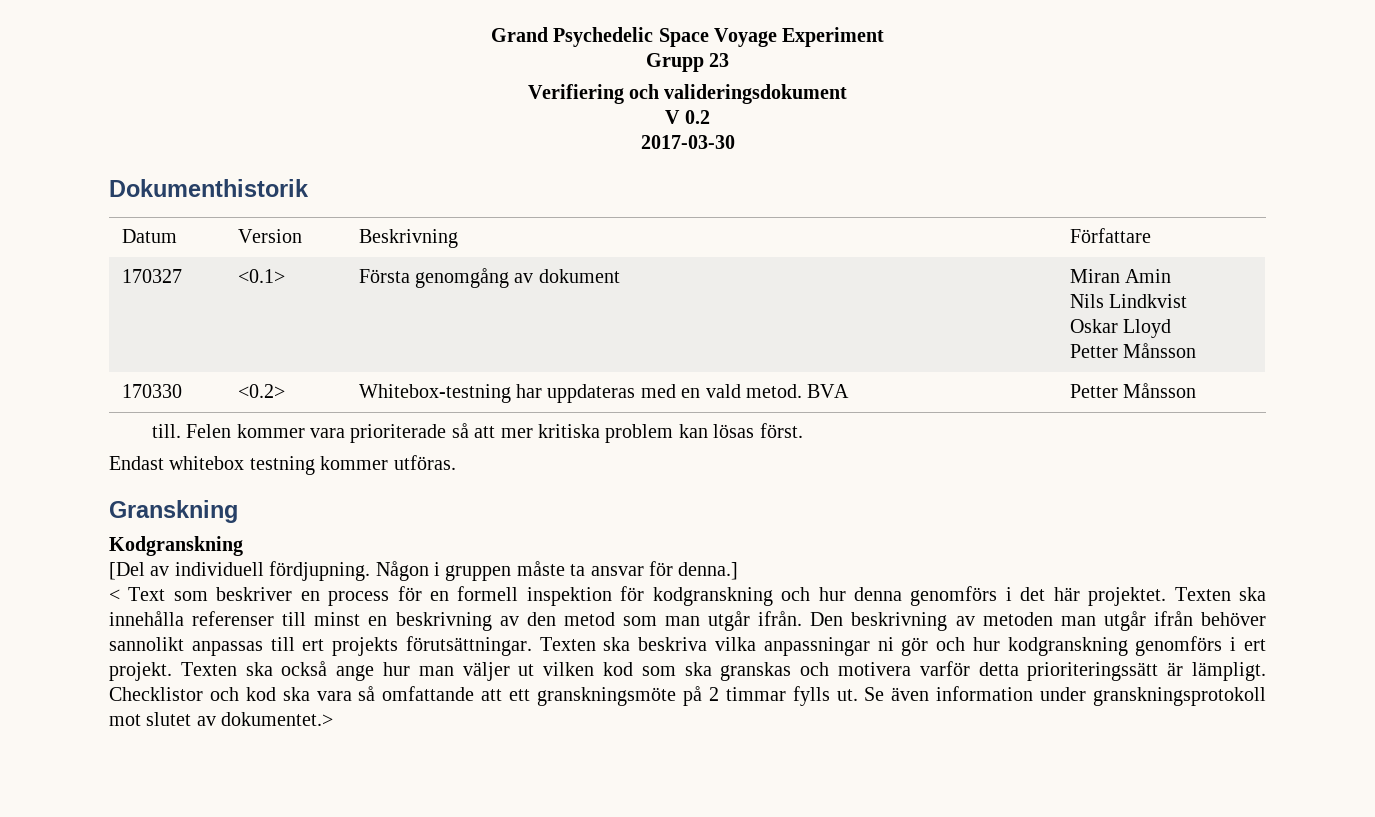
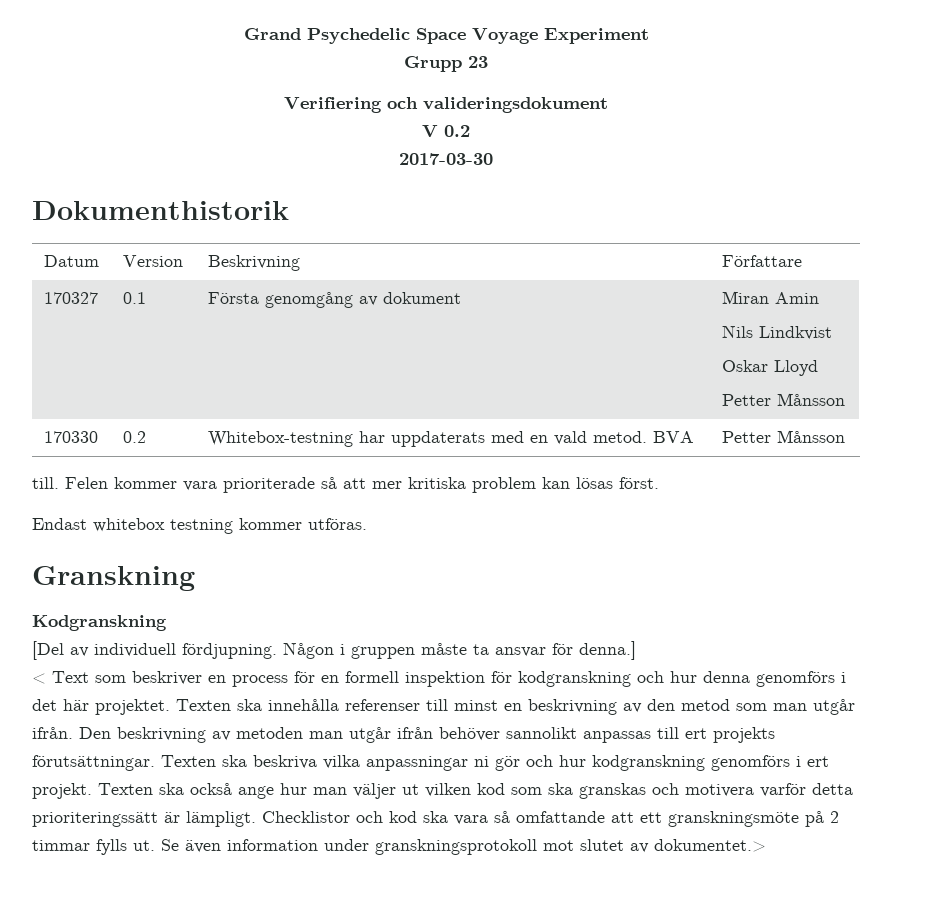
- 170327 | <0.1> | Första genomgång av dokument | Miran Amin
+ 170327 | 0.1 | Första genomgång av dokument | Miran Amin
- 170330 | <0.2> | Whitebox-testning har uppdateras med en vald metod. BVA | Petter Månsson
+ 170330 | 0.2 | Whitebox-testning har uppdaterats med en vald metod. BVA | Petter Månsson

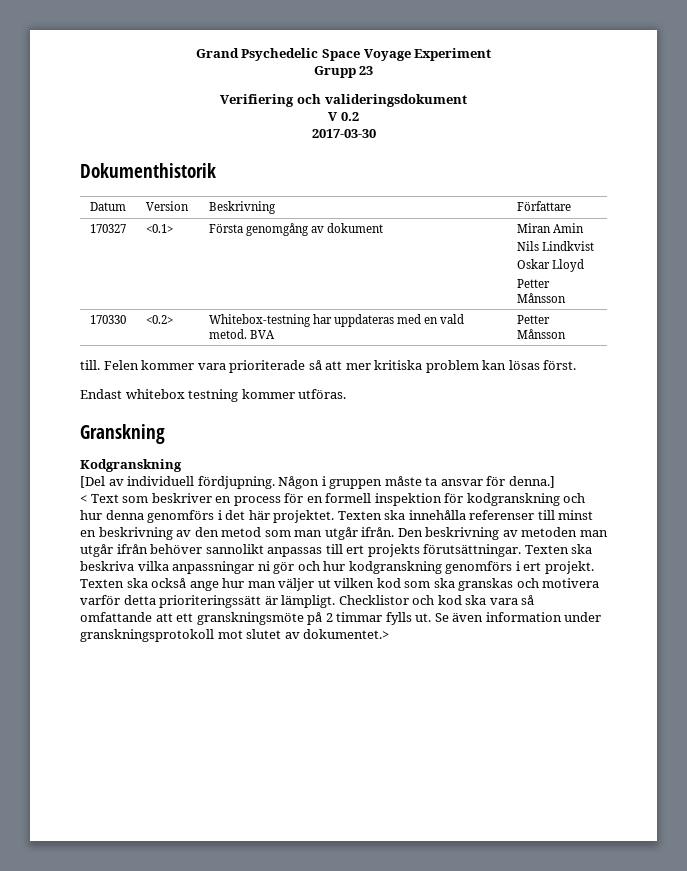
- 170327 | 0.1 | Första genomgång av dokument | Miran Amin
+ 170327 | <0.1> | Första genomgång av dokument | Miran Amin
- 170330 | 0.2 | Whitebox-testning har uppdaterats med en vald metod. BVA | Petter Månsson
+ 170330 | <0.2> | Whitebox-testning har uppdateras med en vald metod. BVA | Petter Månsson

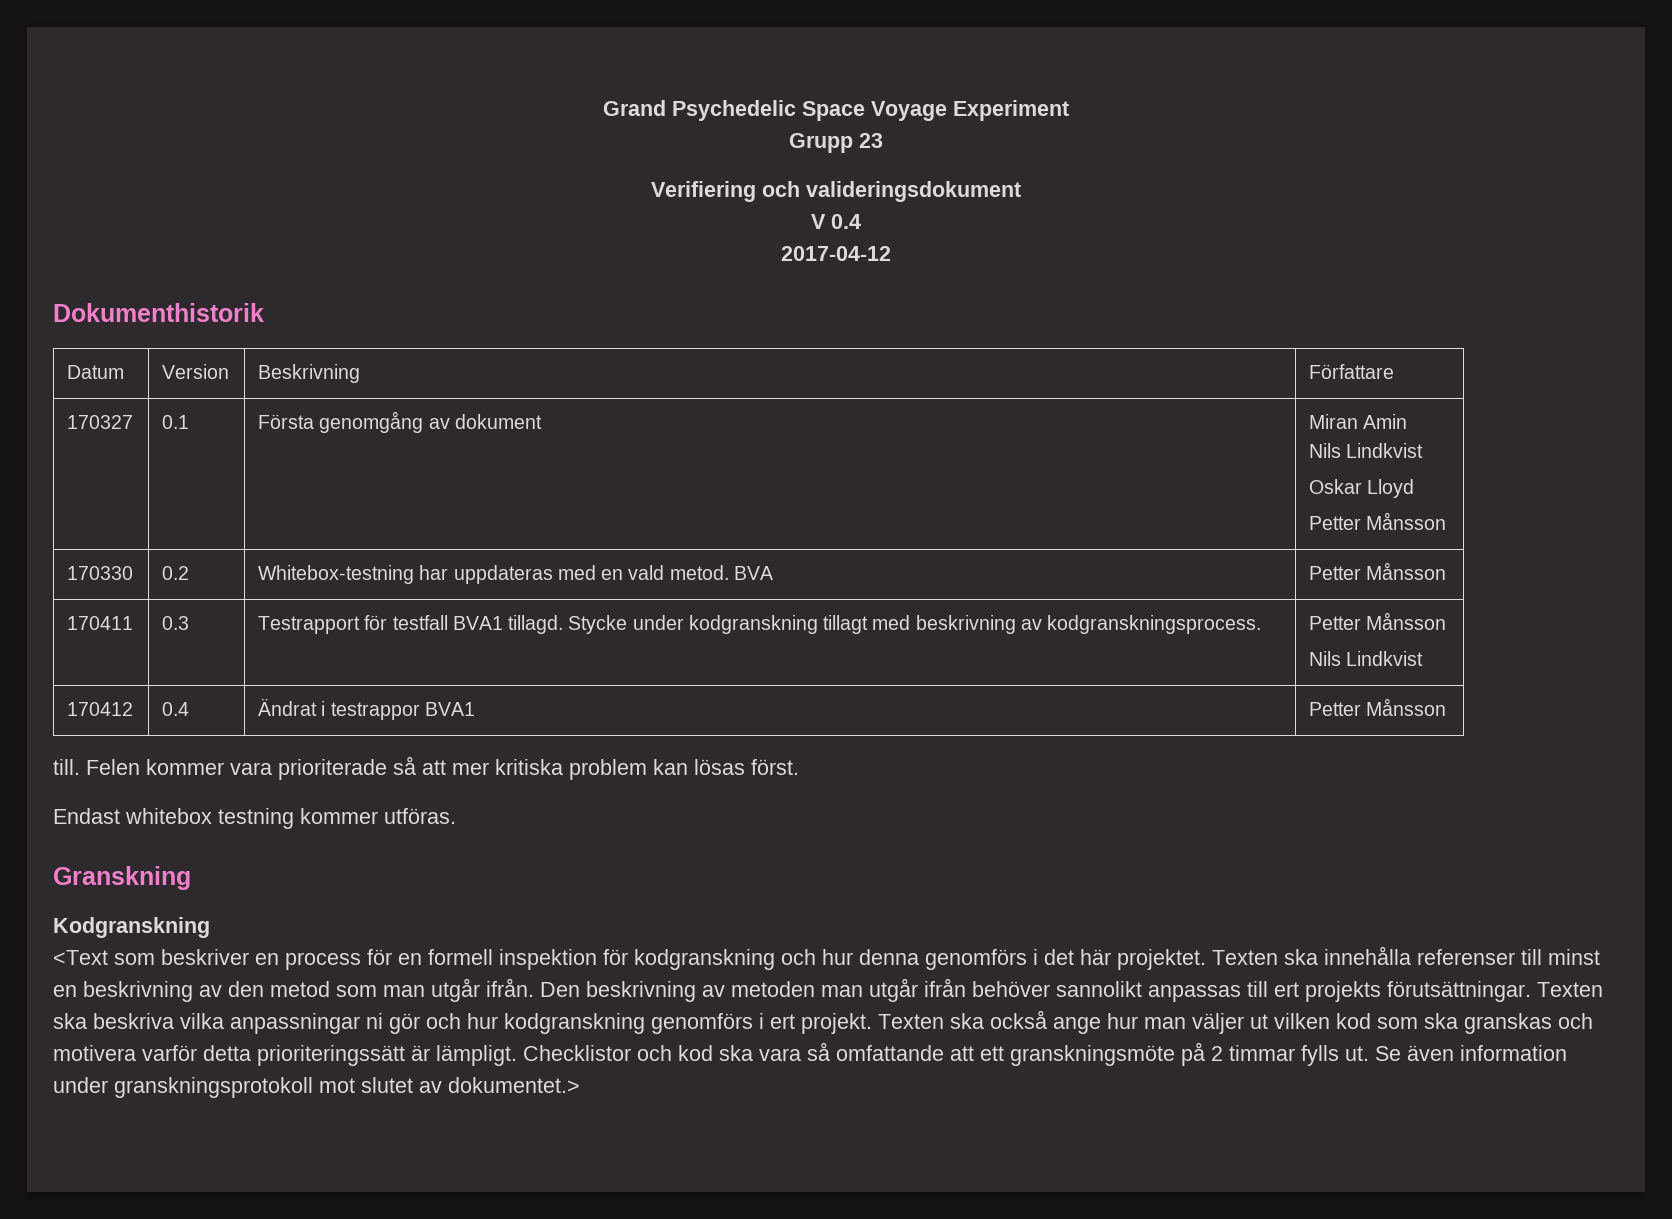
- V 0.2
- 2017-03-30
+ V 0.4
+ 2017-04-12
- 170327 | <0.1> | Första genomgång av dokument | Miran Amin
+ 170327 | 0.1 | Första genomgång av dokument | Miran Amin
- 170330 | <0.2> | Whitebox-testning har uppdateras med en vald metod. BVA | Petter Månsson
+ 170330 | 0.2 | Whitebox-testning har uppdateras med en vald metod. BVA | Petter Månsson
+ 170411 | 0.3 | Testrapport för testfall BVA1 tillagd. Stycke under kodgranskning tillagt med beskrivning av kodgranskningsprocess. | Petter Månsson
+ Nils Lindkvist
+ 170412 | 0.4 | Ändrat i testrappor BVA1 | Petter Månsson
- [Del av individuell fördjupning. Någon i gruppen måste ta ansvar för denna.]
- < Text som beskriver en process för en formell inspektion för kodgranskning och hur denna genomförs i det här projektet.
+ <Text som beskriver en process för en formell inspektion för kodgranskning och hur denna genomförs i det här projektet.

